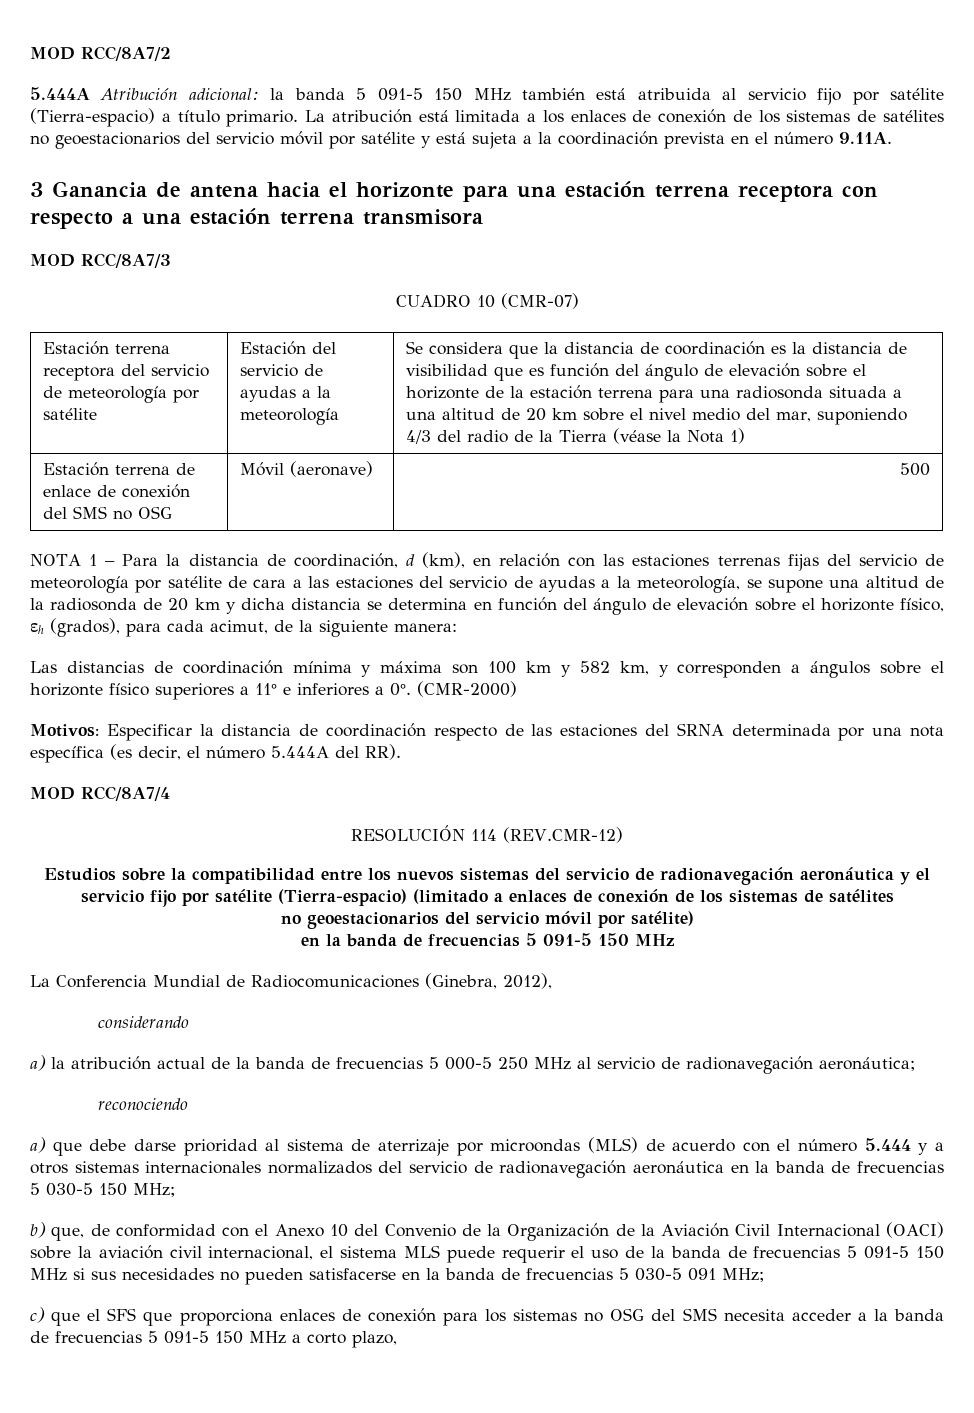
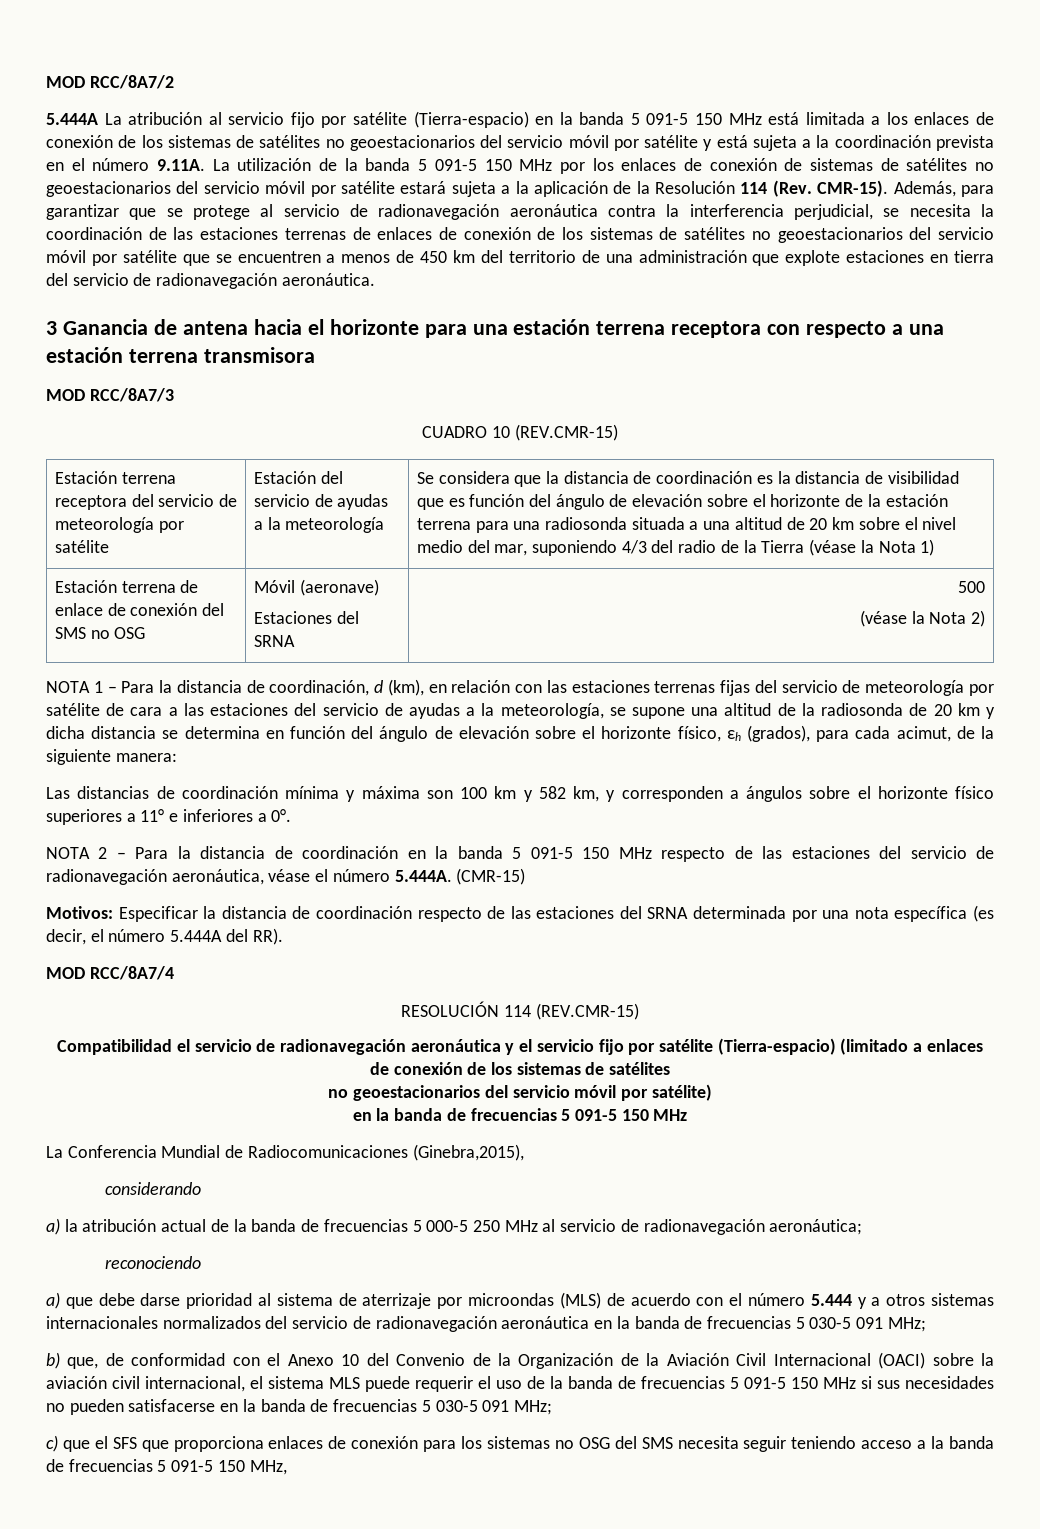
- 5.444A Atribución adicional: la banda 5 091-5 150 MHz también está atribuida al servicio fijo por satélite (Tierra-espacio) a título primario. La atribución está limitada a los enlaces de conexión de los sistemas de satélites no geoestacionarios del servicio móvil por satélite y está sujeta a la coordinación prevista en el número 9.11A.
+ 5.444A La atribución al servicio fijo por satélite (Tierra-espacio) en la banda 5 091-5 150 MHz está limitada a los enlaces de conexión de los sistemas de satélites no geoestacionarios del servicio móvil por satélite y está sujeta a la coordinación prevista en el número 9.11A. La utilización de la banda 5 091-5 150 MHz por los enlaces de conexión de sistemas de satélites no geoestacionarios del servicio móvil por satélite estará sujeta a la aplicación de la Resolución 114 (Rev. CMR-15). Además, para garantizar que se protege al servicio de radionavegación aeronáutica contra la interferencia perjudicial, se necesita la coordinación de las estaciones terrenas de enlaces de conexión de los sistemas de satélites no geoestacionarios del servicio móvil por satélite que se encuentren a menos de 450 km del territorio de una administración que explote estaciones en tierra del servicio de radionavegación aeronáutica.
- CUADRO 10 (CMR-07)
+ CUADRO 10 (REV.CMR-15)
- Estación terrena de enlace de conexión del SMS no OSG | Móvil (aeronave) | 500
+ Estación terrena de enlace de conexión del SMS no OSG | Móvil (aeronave)
+ Estaciones del SRNA | 500
+ (véase la Nota 2)
- Las distancias de coordinación mínima y máxima son 100 km y 582 km, y corresponden a ángulos sobre el horizonte físico superiores a 11° e inferiores a 0°. (CMR-2000)
+ Las distancias de coordinación mínima y máxima son 100 km y 582 km, y corresponden a ángulos sobre el horizonte físico superiores a 11° e inferiores a 0°.
+ NOTA 2 – Para la distancia de coordinación en la banda 5 091-5 150 MHz respecto de las estaciones del servicio de radionavegación aeronáutica, véase el número 5.444A. (CMR-15)
- RESOLUCIÓN 114 (REV.CMR-12)
- Estudios sobre la compatibilidad entre los nuevos sistemas del servicio de radionavegación aeronáutica y el servicio fijo por satélite (Tierra-espacio) (limitado a enlaces de conexión de los sistemas de satélites
+ RESOLUCIÓN 114 (REV.CMR-15)
+ Compatibilidad el servicio de radionavegación aeronáutica y el servicio fijo por satélite (Tierra-espacio) (limitado a enlaces de conexión de los sistemas de satélites
- La Conferencia Mundial de Radiocomunicaciones (Ginebra, 2012),
+ La Conferencia Mundial de Radiocomunicaciones (Ginebra,2015),
- a) que debe darse prioridad al sistema de aterrizaje por microondas (MLS) de acuerdo con el número 5.444 y a otros sistemas internacionales normalizados del servicio de radionavegación aeronáutica en la banda de frecuencias 5 030-5 150 MHz;
+ a) que debe darse prioridad al sistema de aterrizaje por microondas (MLS) de acuerdo con el número 5.444 y a otros sistemas internacionales normalizados del servicio de radionavegación aeronáutica en la banda de frecuencias 5 030-5 091 MHz;
- c) que el SFS que proporciona enlaces de conexión para los sistemas no OSG del SMS necesita acceder a la banda de frecuencias 5 091-5 150 MHz a corto plazo,
+ c) que el SFS que proporciona enlaces de conexión para los sistemas no OSG del SMS necesita seguir teniendo acceso a la banda de frecuencias 5 091-5 150 MHz,

